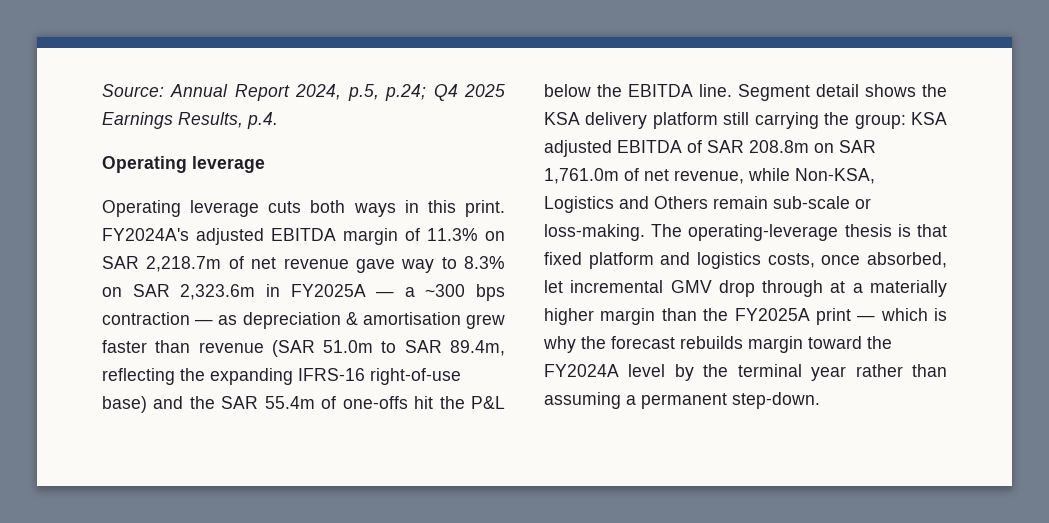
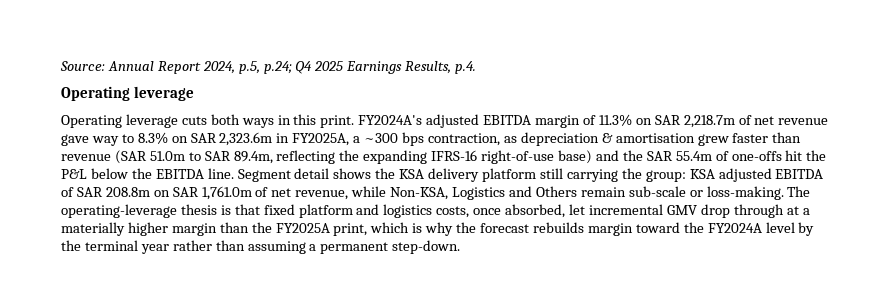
- FY2024A's adjusted EBITDA margin of 11.3% on SAR 2,218.7m of net revenue gave way to 8.3% on SAR 2,323.6m in FY2025A — a ~300 bps contraction — as depreciation & amortisation grew faster than revenue (SAR 51.0m to SAR 89.4m, reflecting the expanding IFRS-16 right-of-use base) and the SAR 55.4m of one-offs hit the P&L below the EBITDA line.
+ FY2024A's adjusted EBITDA margin of 11.3% on SAR 2,218.7m of net revenue gave way to 8.3% on SAR 2,323.6m in FY2025A, a ~300 bps contraction, as depreciation & amortisation grew faster than revenue (SAR 51.0m to SAR 89.4m, reflecting the expanding IFRS-16 right-of-use base) and the SAR 55.4m of one-offs hit the P&L below the EBITDA line.
- The operating-leverage thesis is that fixed platform and logistics costs, once absorbed, let incremental GMV drop through at a materially higher margin than the FY2025A print — which is why the forecast rebuilds margin toward the FY2024A level by the terminal year rather than assuming a permanent step-down.
+ The operating-leverage thesis is that fixed platform and logistics costs, once absorbed, let incremental GMV drop through at a materially higher margin than the FY2025A print, which is why the forecast rebuilds margin toward the FY2024A level by the terminal year rather than assuming a permanent step-down.

